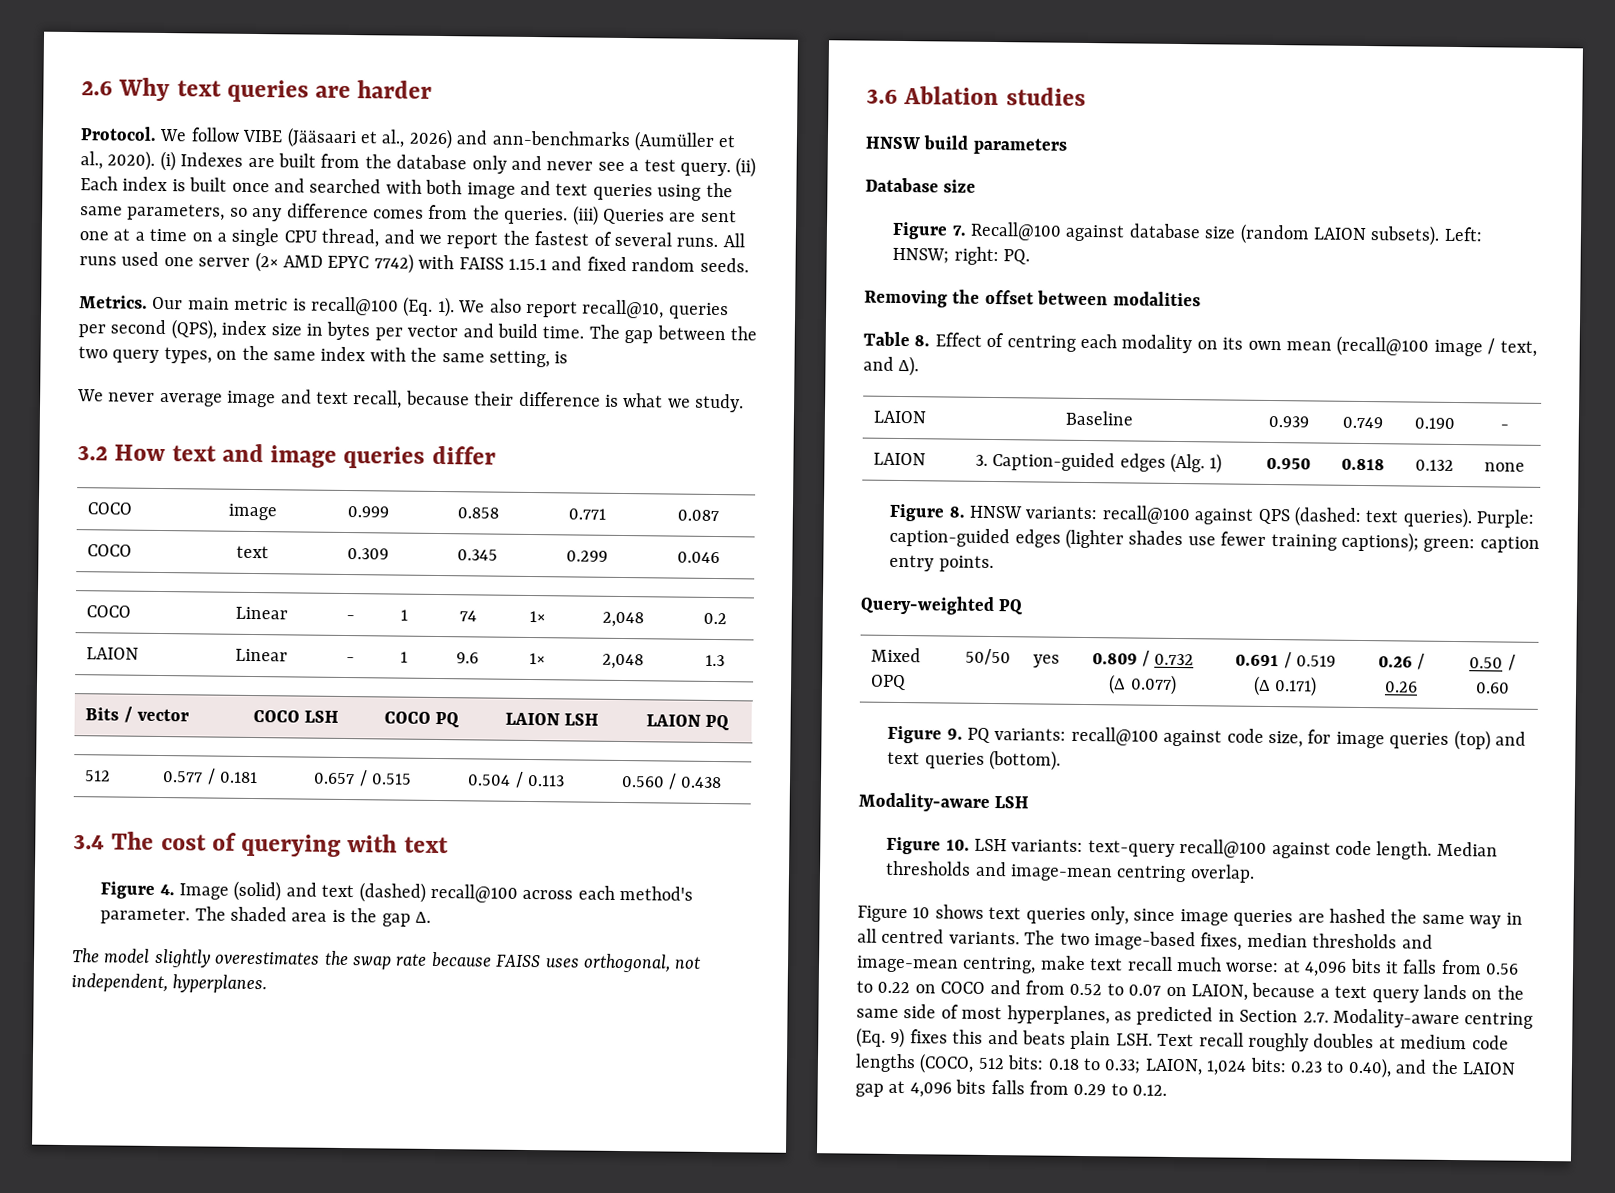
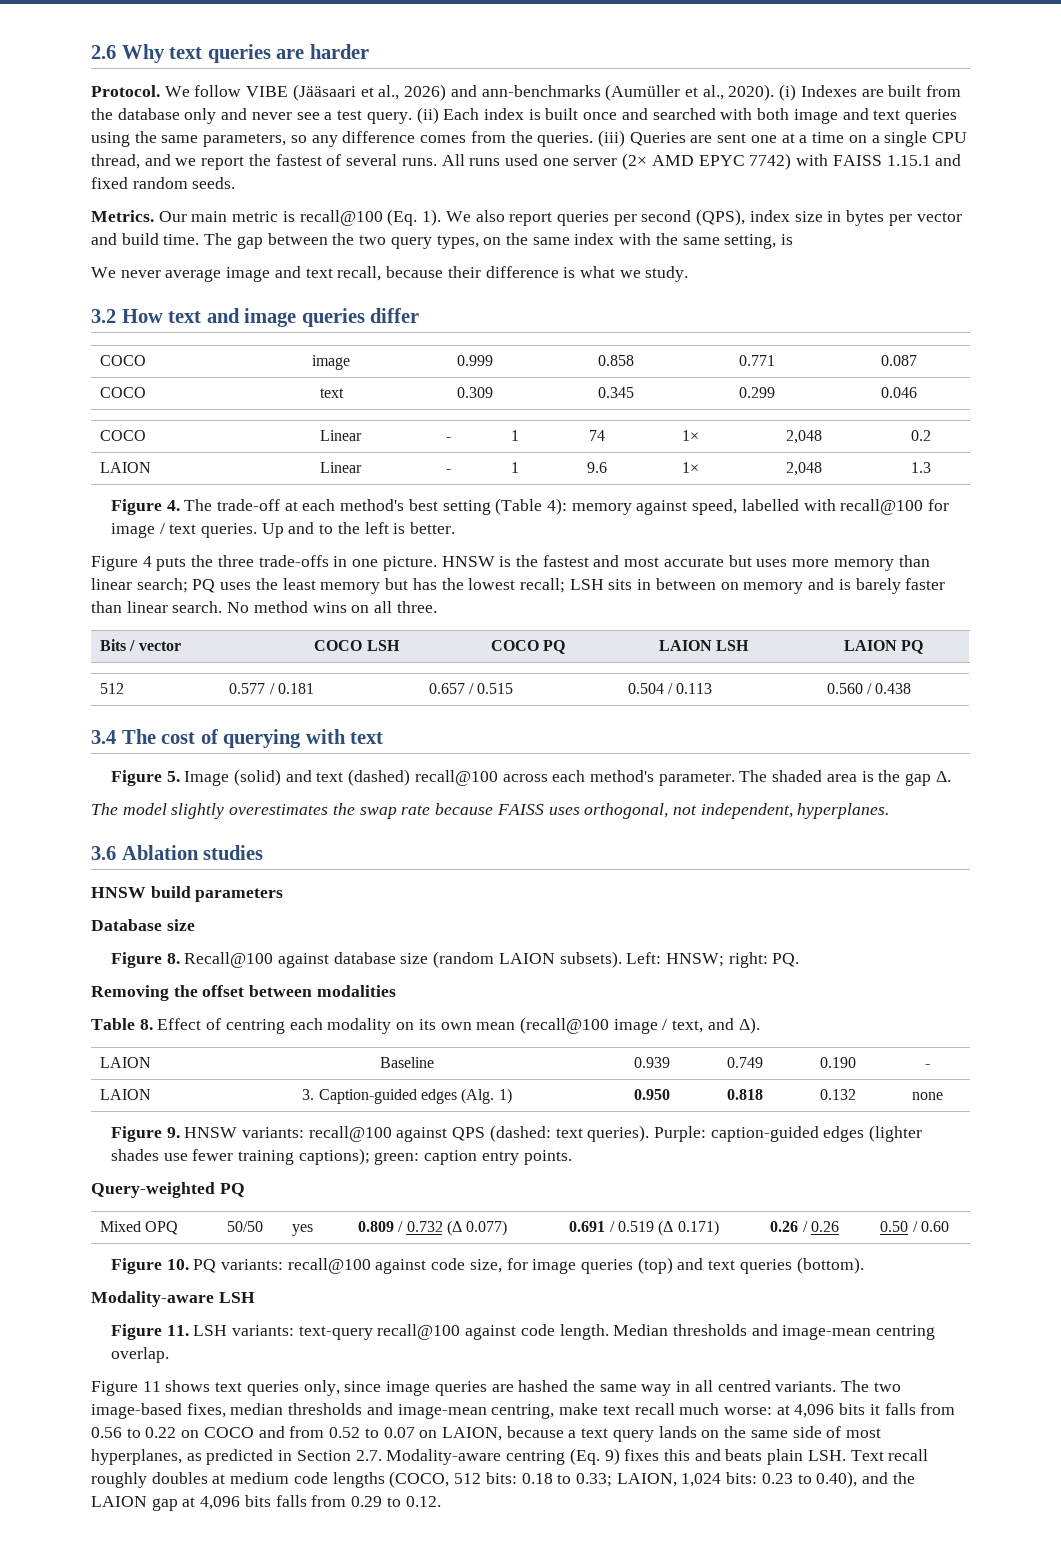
- We also report recall@10, queries per second (QPS), index size in bytes per vector and build time.
+ We also report queries per second (QPS), index size in bytes per vector and build time.
+ Figure 4. The trade-off at each method's best setting (Table 4): memory against speed, labelled with recall@100 for image / text queries. Up and to the left is better.
+ Figure 4 puts the three trade-offs in one picture. HNSW is the fastest and most accurate but uses more memory than linear search; PQ uses the least memory but has the lowest recall; LSH sits in between on memory and is barely faster than linear search. No method wins on all three.
- Figure 4. Image (solid) and text (dashed) recall@100 across each method's parameter.
+ Figure 5. Image (solid) and text (dashed) recall@100 across each method's parameter.
- Figure 7. Recall@100 against database size (random LAION subsets).
+ Figure 8. Recall@100 against database size (random LAION subsets).
- Figure 8. HNSW variants: recall@100 against QPS (dashed: text queries).
+ Figure 9. HNSW variants: recall@100 against QPS (dashed: text queries).
- Figure 9. PQ variants: recall@100 against code size, for image queries (top) and text queries (bottom).
+ Figure 10. PQ variants: recall@100 against code size, for image queries (top) and text queries (bottom).
- Figure 10. LSH variants: text-query recall@100 against code length.
+ Figure 11. LSH variants: text-query recall@100 against code length.
- Figure 10 shows text queries only, since image queries are hashed the same way in all centred variants.
+ Figure 11 shows text queries only, since image queries are hashed the same way in all centred variants.

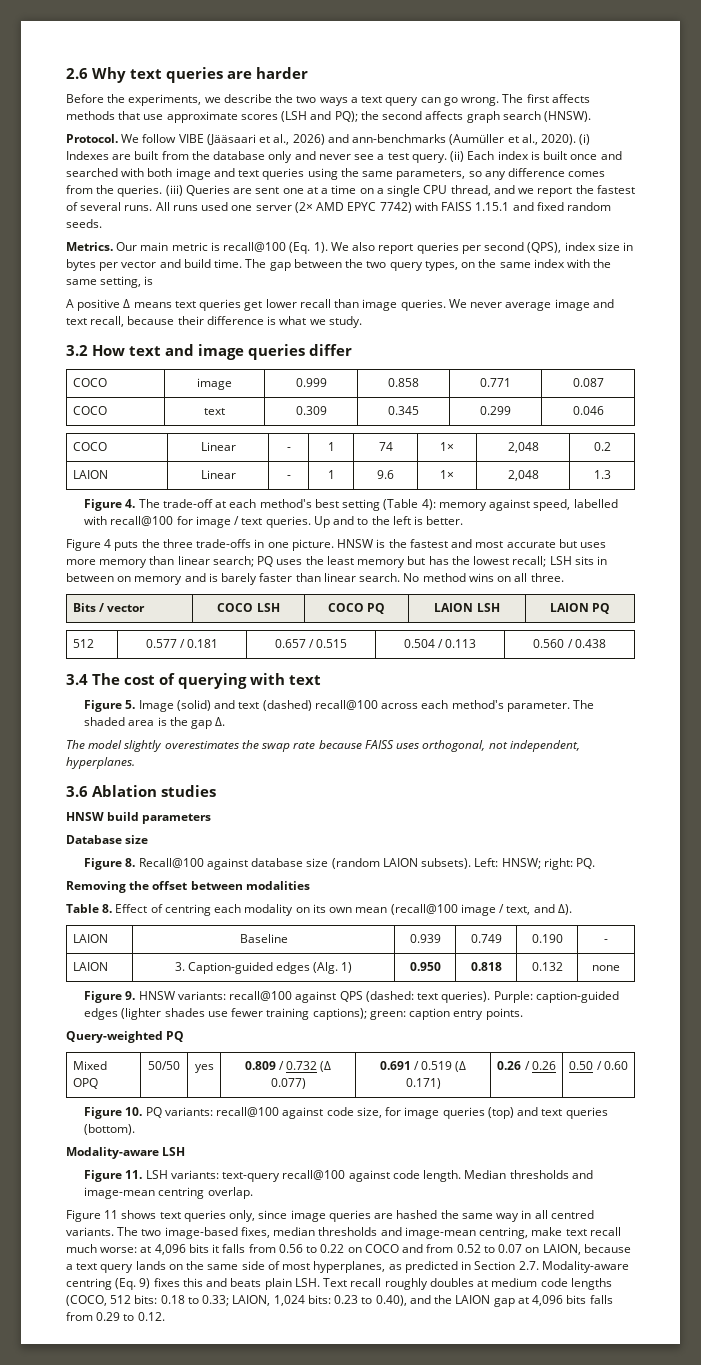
+ Before the experiments, we describe the two ways a text query can go wrong. The first affects methods that use approximate scores (LSH and PQ); the second affects graph search (HNSW).
+ A positive Δ means text queries get lower recall than image queries.

